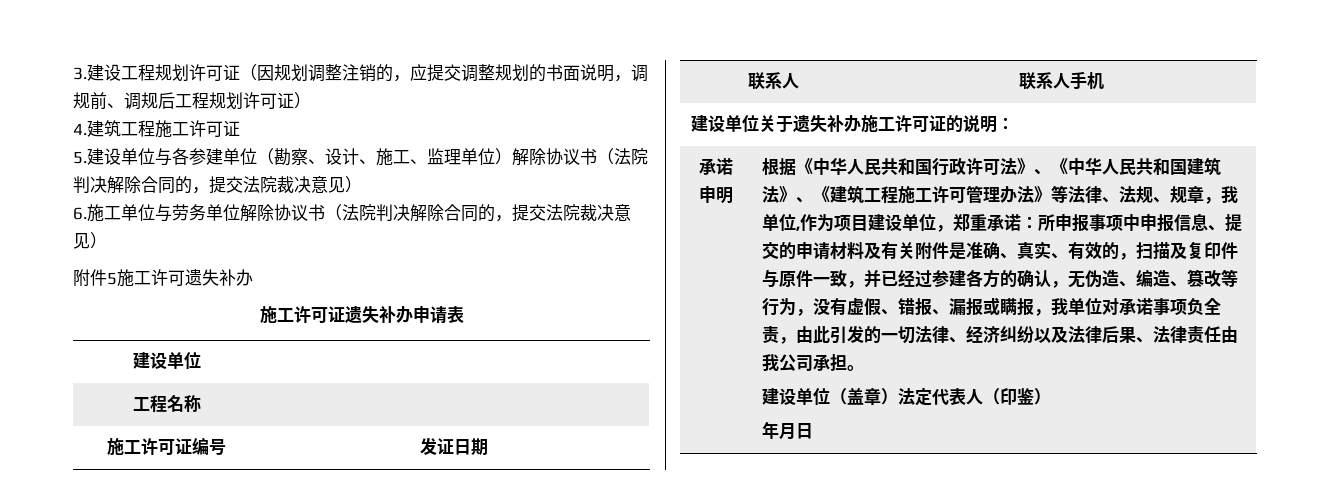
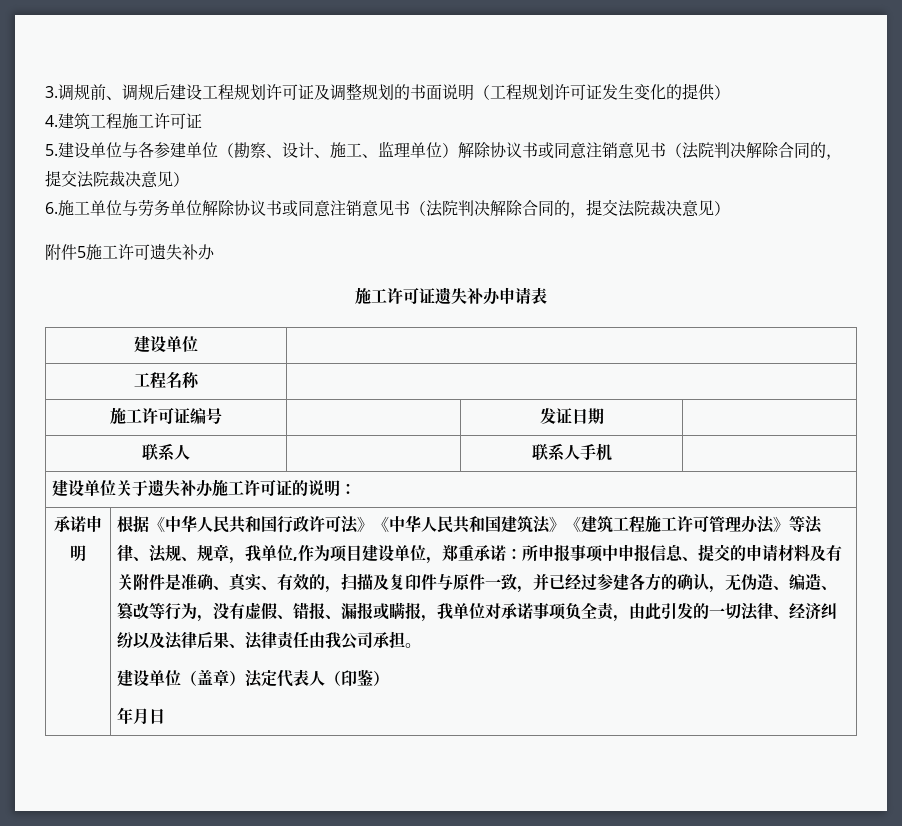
- 3.建设工程规划许可证（因规划调整注销的，应提交调整规划的书面说明，调规前、调规后工程规划许可证）
+ 3.调规前、调规后建设工程规划许可证及调整规划的书面说明（工程规划许可证发生变化的提供）
- 5.建设单位与各参建单位（勘察、设计、施工、监理单位）解除协议书（法院判决解除合同的，提交法院裁决意见）
+ 5.建设单位与各参建单位（勘察、设计、施工、监理单位）解除协议书或同意注销意见书（法院判决解除合同的，提交法院裁决意见）
- 6.施工单位与劳务单位解除协议书（法院判决解除合同的，提交法院裁决意见）
+ 6.施工单位与劳务单位解除协议书或同意注销意见书（法院判决解除合同的，提交法院裁决意见）
- 根据《中华人民共和国行政许可法》、《中华人民共和国建筑法》、《建筑工程施工许可管理办法》等法律、法规、规章，我单位,作为项目建设单位，郑重承诺：
+ 根据《中华人民共和国行政许可法》《中华人民共和国建筑法》《建筑工程施工许可管理办法》等法律、法规、规章，我单位,作为项目建设单位，郑重承诺：

